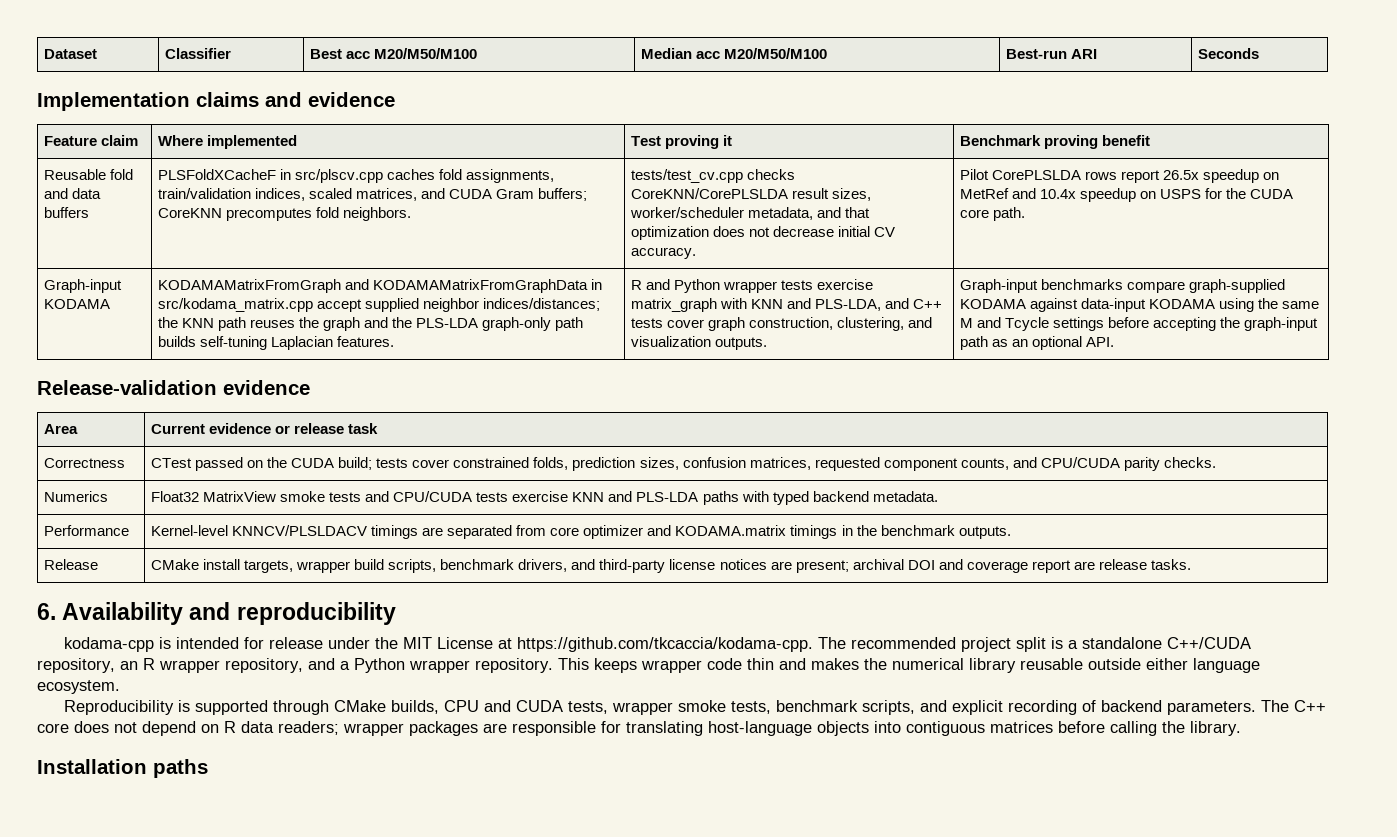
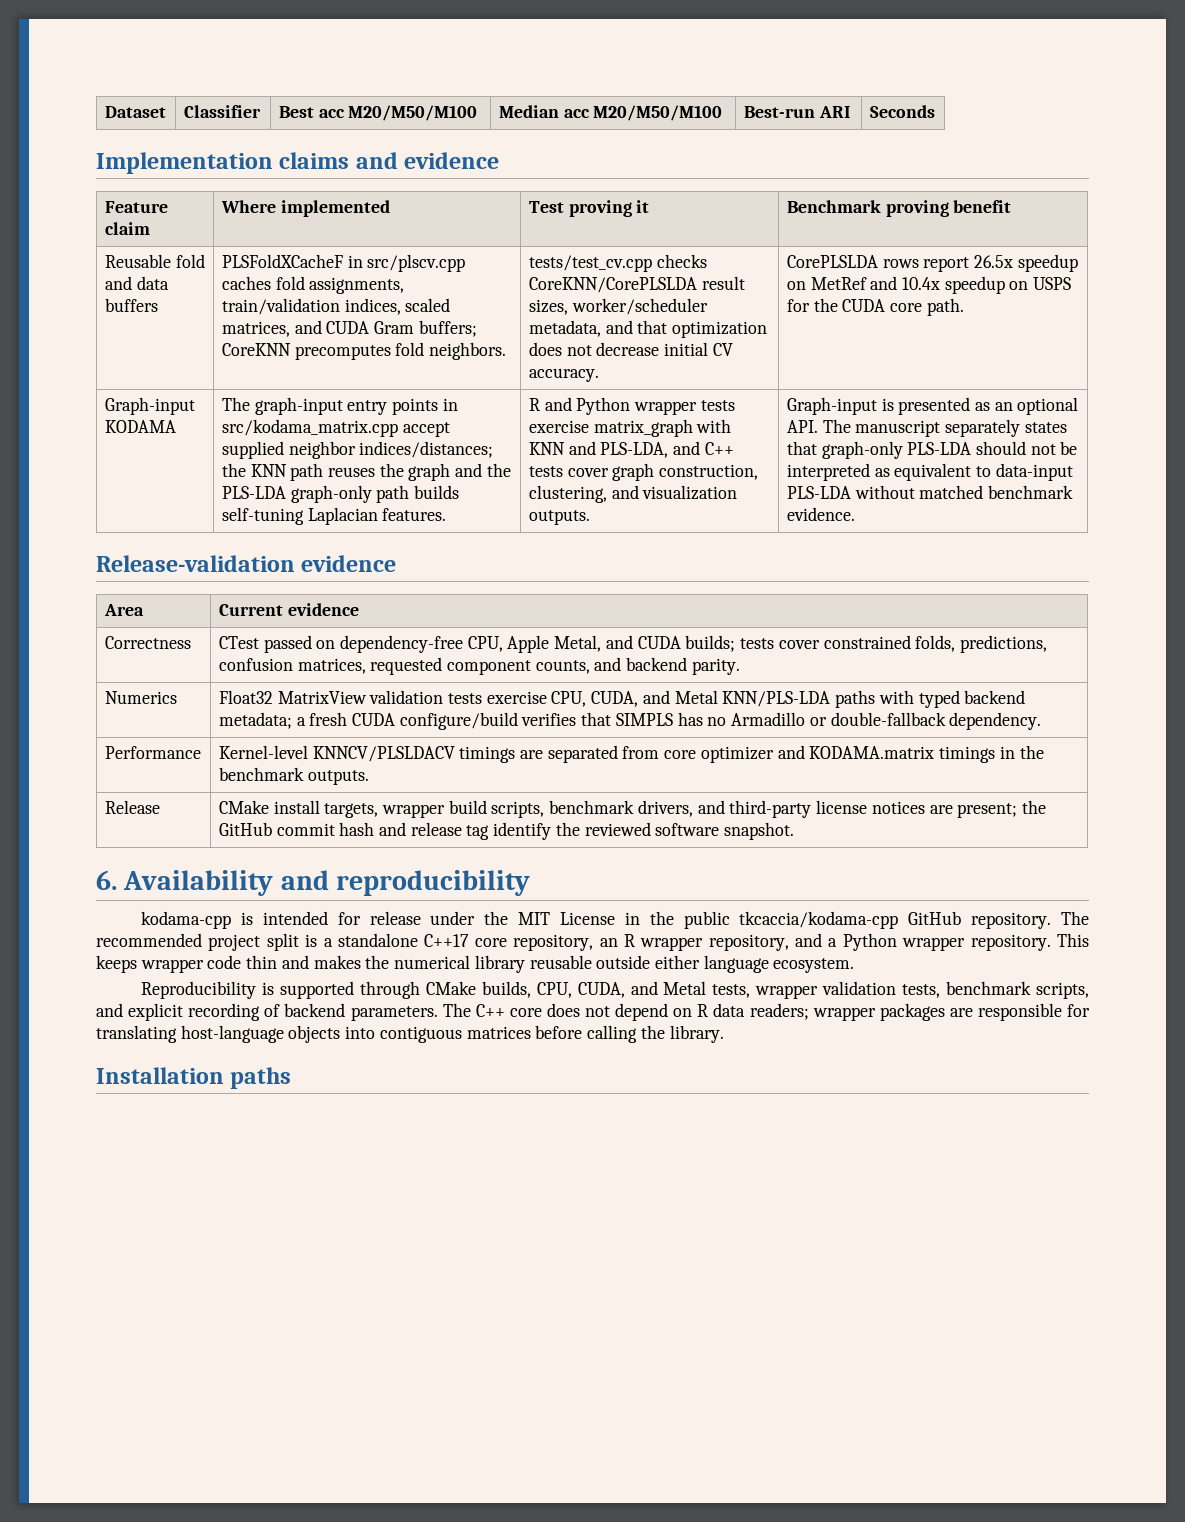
- Pilot CorePLSLDA rows report 26.5x speedup on MetRef and 10.4x speedup on USPS for the CUDA core path.
+ CorePLSLDA rows report 26.5x speedup on MetRef and 10.4x speedup on USPS for the CUDA core path.
- KODAMAMatrixFromGraph and KODAMAMatrixFromGraphData in src/kodama_matrix.cpp accept supplied neighbor indices/distances; the KNN path reuses the graph and the PLS-LDA graph-only path builds self-tuning Laplacian features.
+ The graph-input entry points in src/kodama_matrix.cpp accept supplied neighbor indices/distances; the KNN path reuses the graph and the PLS-LDA graph-only path builds self-tuning Laplacian features.
- Graph-input benchmarks compare graph-supplied KODAMA against data-input KODAMA using the same M and Tcycle settings before accepting the graph-input path as an optional API.
+ Graph-input is presented as an optional API. The manuscript separately states that graph-only PLS-LDA should not be interpreted as equivalent to data-input PLS-LDA without matched benchmark evidence.
- Area | Current evidence or release task
+ Area | Current evidence
- Correctness | CTest passed on the CUDA build; tests cover constrained folds, prediction sizes, confusion matrices, requested component counts, and CPU/CUDA parity checks.
+ Correctness | CTest passed on dependency-free CPU, Apple Metal, and CUDA builds; tests cover constrained folds, predictions, confusion matrices, requested component counts, and backend parity.
- Numerics | Float32 MatrixView smoke tests and CPU/CUDA tests exercise KNN and PLS-LDA paths with typed backend metadata.
+ Numerics | Float32 MatrixView validation tests exercise CPU, CUDA, and Metal KNN/PLS-LDA paths with typed backend metadata; a fresh CUDA configure/build verifies that SIMPLS has no Armadillo or double-fallback dependency.
- Release | CMake install targets, wrapper build scripts, benchmark drivers, and third-party license notices are present; archival DOI and coverage report are release tasks.
+ Release | CMake install targets, wrapper build scripts, benchmark drivers, and third-party license notices are present; the GitHub commit hash and release tag identify the reviewed software snapshot.
- kodama-cpp is intended for release under the MIT License at https://github.com/tkcaccia/kodama-cpp. The recommended project split is a standalone C++/CUDA repository, an R wrapper repository, and a Python wrapper repository.
+ kodama-cpp is intended for release under the MIT License in the public tkcaccia/kodama-cpp GitHub repository. The recommended project split is a standalone C++17 core repository, an R wrapper repository, and a Python wrapper repository.
- Reproducibility is supported through CMake builds, CPU and CUDA tests, wrapper smoke tests, benchmark scripts, and explicit recording of backend parameters.
+ Reproducibility is supported through CMake builds, CPU, CUDA, and Metal tests, wrapper validation tests, benchmark scripts, and explicit recording of backend parameters.

